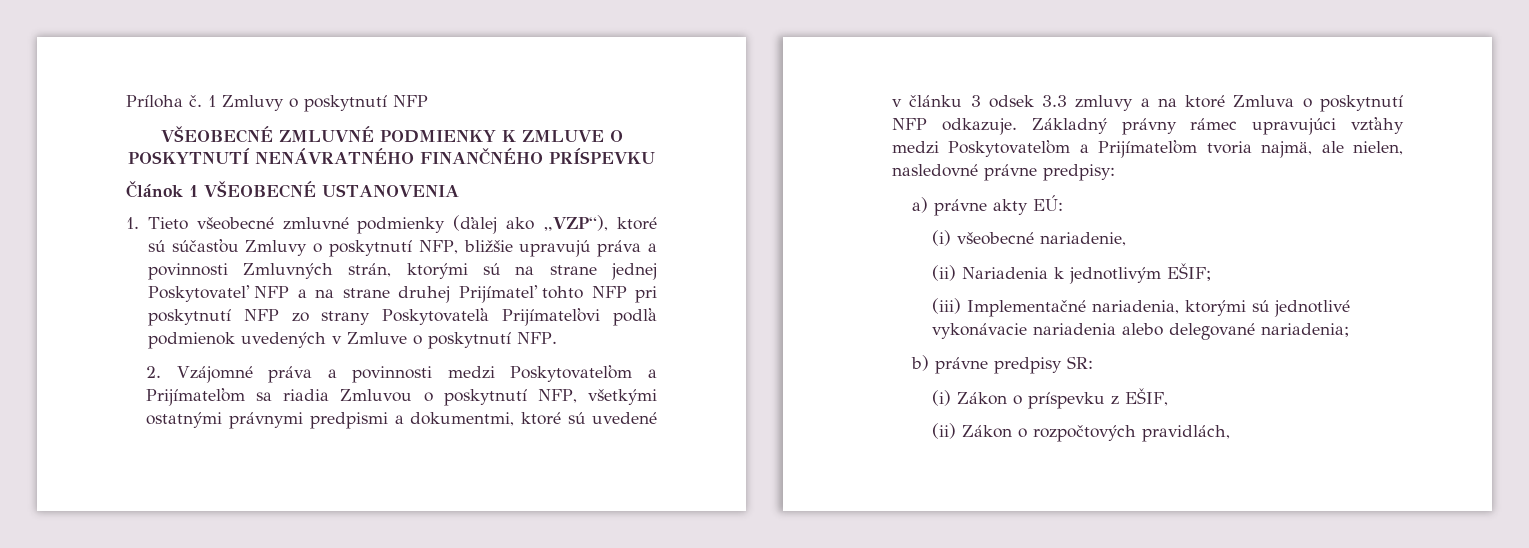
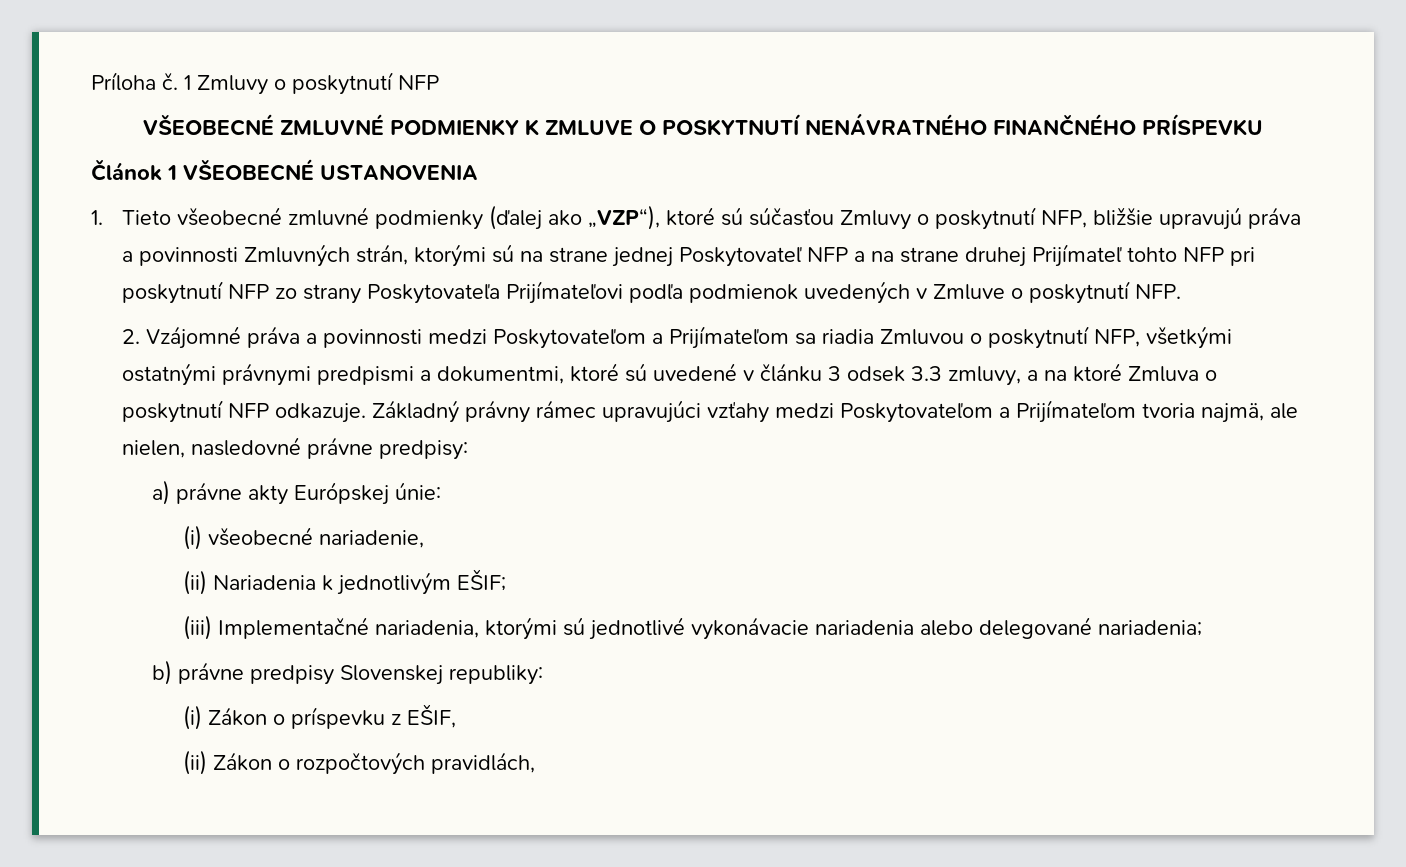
- 2. Vzájomné práva a povinnosti medzi Poskytovateľom a Prijímateľom sa riadia Zmluvou o poskytnutí NFP, všetkými ostatnými právnymi predpismi a dokumentmi, ktoré sú uvedené v článku 3 odsek 3.3 zmluvy a na ktoré Zmluva o poskytnutí NFP odkazuje.
+ 2. Vzájomné práva a povinnosti medzi Poskytovateľom a Prijímateľom sa riadia Zmluvou o poskytnutí NFP, všetkými ostatnými právnymi predpismi a dokumentmi, ktoré sú uvedené v článku 3 odsek 3.3 zmluvy, a na ktoré Zmluva o poskytnutí NFP odkazuje.
- a) právne akty EÚ:
+ a) právne akty Európskej únie:
- b) právne predpisy SR:
+ b) právne predpisy Slovenskej republiky:

